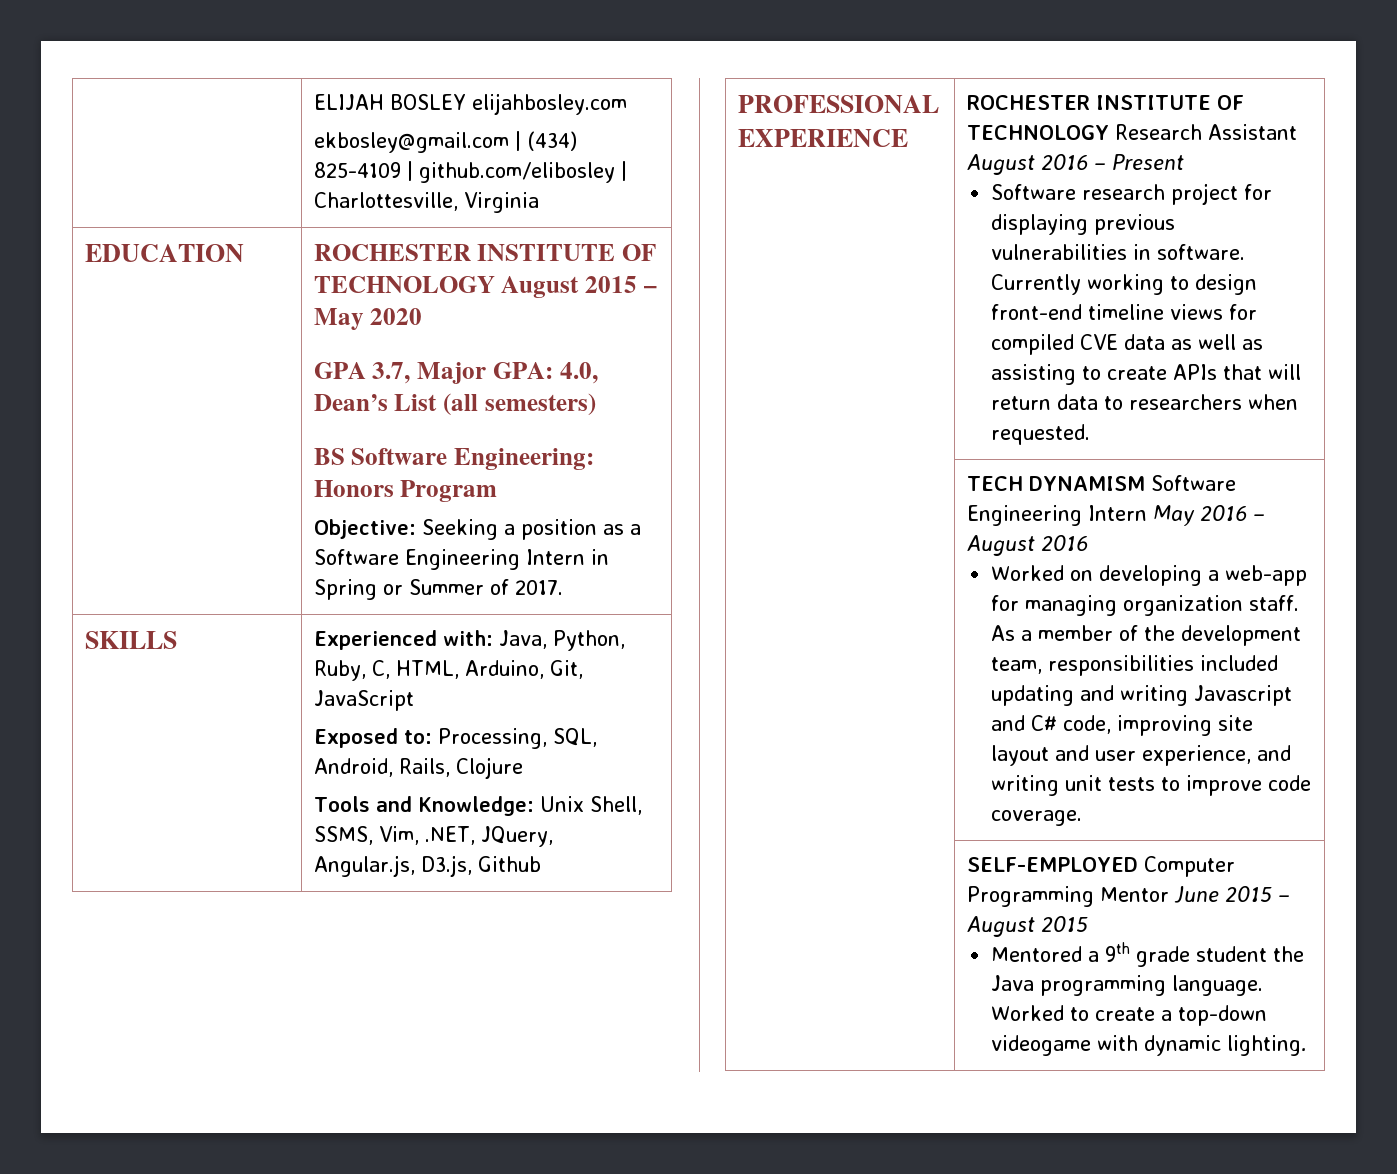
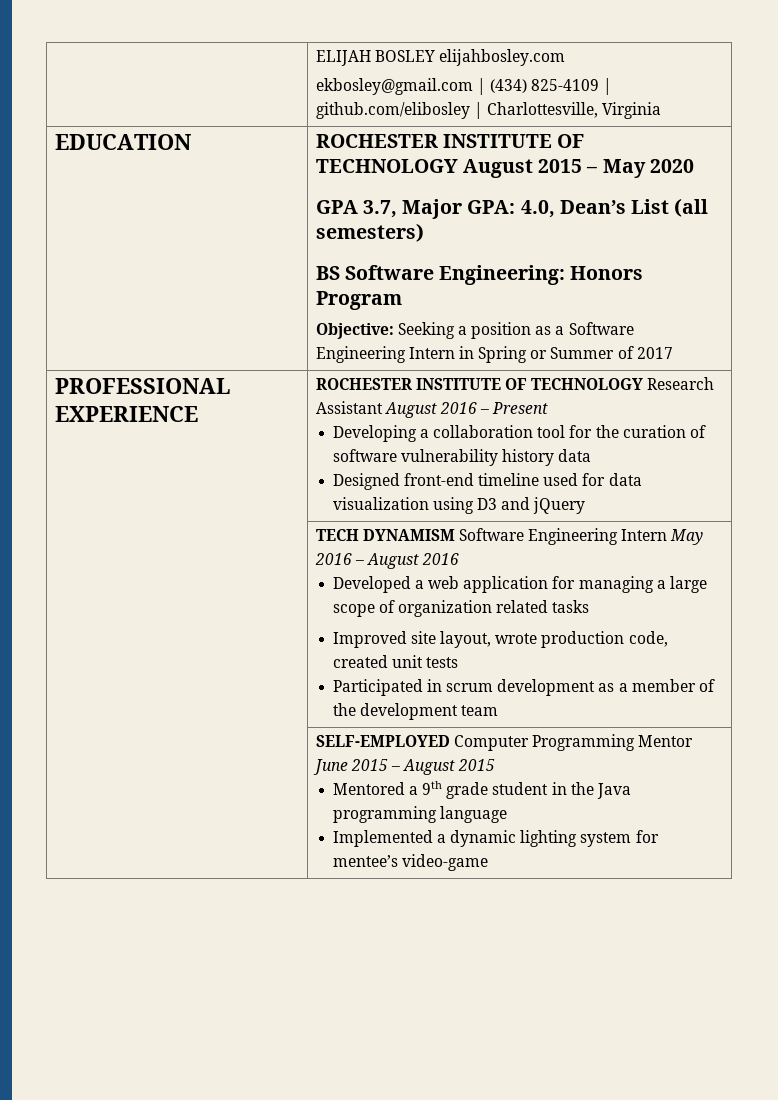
  EDUCATION | ROCHESTER INSTITUTE OF TECHNOLOGY August 2015 – May 2020
  GPA 3.7, Major GPA: 4.0, Dean’s List (all semesters)
  BS Software Engineering: Honors Program
- Objective: Seeking a position as a Software Engineering Intern in Spring or Summer of 2017.
- SKILLS | Experienced with: Java, Python, Ruby, C, HTML, Arduino, Git, JavaScript
- Exposed to: Processing, SQL, Android, Rails, Clojure
- Tools and Knowledge: Unix Shell, SSMS, Vim, .NET, JQuery, Angular.js, D3.js, Github
+ Objective: Seeking a position as a Software Engineering Intern in Spring or Summer of 2017
- Software research project for displaying previous vulnerabilities in software. Currently working to design front-end timeline views for compiled CVE data as well as assisting to create APIs that will return data to researchers when requested.
+ Developing a collaboration tool for the curation of software vulnerability history data
+ Designed front-end timeline used for data visualization using D3 and jQuery
- Worked on developing a web-app for managing organization staff. As a member of the development team, responsibilities included updating and writing Javascript and C# code, improving site layout and user experience, and writing unit tests to improve code coverage.
+ Developed a web application for managing a large scope of organization related tasks
+ Improved site layout, wrote production code, created unit tests
+ Participated in scrum development as a member of the development team
  | SELF-EMPLOYED Computer Programming Mentor June 2015 – August 2015
- Mentored a 9th grade student the Java programming language. Worked to create a top-down videogame with dynamic lighting.
+ Mentored a 9th grade student in the Java programming language
+ Implemented a dynamic lighting system for mentee’s video-game

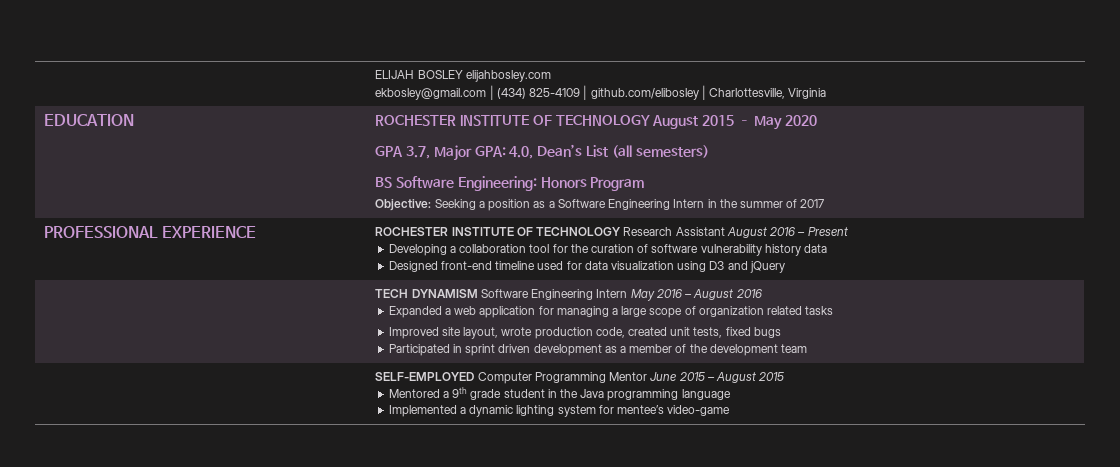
  EDUCATION | ROCHESTER INSTITUTE OF TECHNOLOGY August 2015 – May 2020
  GPA 3.7, Major GPA: 4.0, Dean’s List (all semesters)
  BS Software Engineering: Honors Program
- Objective: Seeking a position as a Software Engineering Intern in Spring or Summer of 2017
+ Objective: Seeking a position as a Software Engineering Intern in the summer of 2017
- Developed a web application for managing a large scope of organization related tasks
+ Expanded a web application for managing a large scope of organization related tasks
- Improved site layout, wrote production code, created unit tests
+ Improved site layout, wrote production code, created unit tests, fixed bugs
- Participated in scrum development as a member of the development team
+ Participated in sprint driven development as a member of the development team

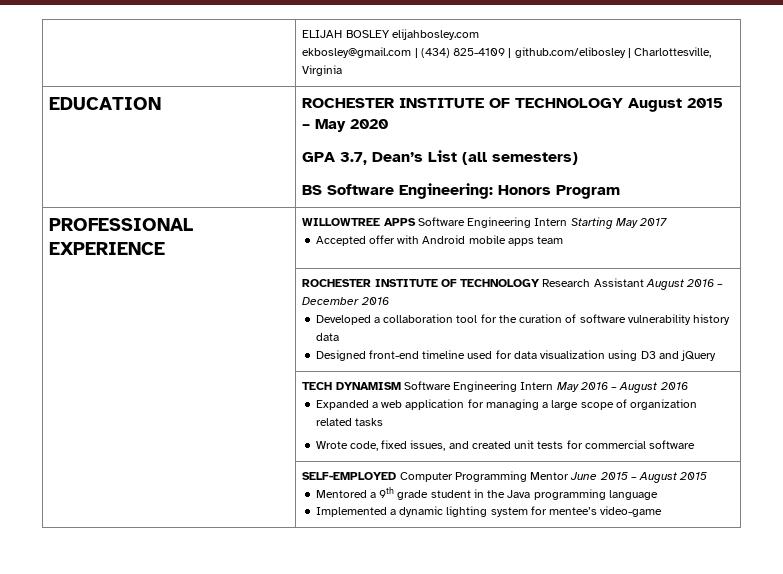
  EDUCATION | ROCHESTER INSTITUTE OF TECHNOLOGY August 2015 – May 2020
- GPA 3.7, Major GPA: 4.0, Dean’s List (all semesters)
+ GPA 3.7, Dean’s List (all semesters)
  BS Software Engineering: Honors Program
- Objective: Seeking a position as a Software Engineering Intern in the summer of 2017
- PROFESSIONAL EXPERIENCE | ROCHESTER INSTITUTE OF TECHNOLOGY Research Assistant August 2016 – Present
- Developing a collaboration tool for the curation of software vulnerability history data
+ PROFESSIONAL EXPERIENCE | WILLOWTREE APPS Software Engineering Intern Starting May 2017
+ Accepted offer with Android mobile apps team
+ | ROCHESTER INSTITUTE OF TECHNOLOGY Research Assistant August 2016 – December 2016
+ Developed a collaboration tool for the curation of software vulnerability history data
- Improved site layout, wrote production code, created unit tests, fixed bugs
- Participated in sprint driven development as a member of the development team
+ Wrote code, fixed issues, and created unit tests for commercial software

